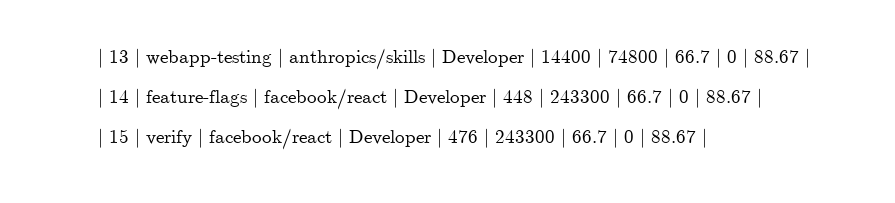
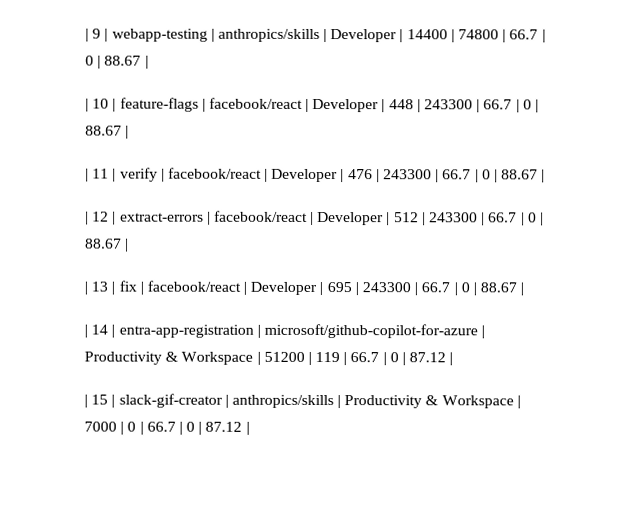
- | 13 | webapp-testing | anthropics/skills | Developer | 14400 | 74800 | 66.7 | 0 | 88.67 |
+ | 9 | webapp-testing | anthropics/skills | Developer | 14400 | 74800 | 66.7 | 0 | 88.67 |
- | 14 | feature-flags | facebook/react | Developer | 448 | 243300 | 66.7 | 0 | 88.67 |
+ | 10 | feature-flags | facebook/react | Developer | 448 | 243300 | 66.7 | 0 | 88.67 |
- | 15 | verify | facebook/react | Developer | 476 | 243300 | 66.7 | 0 | 88.67 |
+ | 11 | verify | facebook/react | Developer | 476 | 243300 | 66.7 | 0 | 88.67 |
+ | 12 | extract-errors | facebook/react | Developer | 512 | 243300 | 66.7 | 0 | 88.67 |
+ | 13 | fix | facebook/react | Developer | 695 | 243300 | 66.7 | 0 | 88.67 |
+ | 14 | entra-app-registration | microsoft/github-copilot-for-azure | Productivity & Workspace | 51200 | 119 | 66.7 | 0 | 87.12 |
+ | 15 | slack-gif-creator | anthropics/skills | Productivity & Workspace | 7000 | 0 | 66.7 | 0 | 87.12 |

